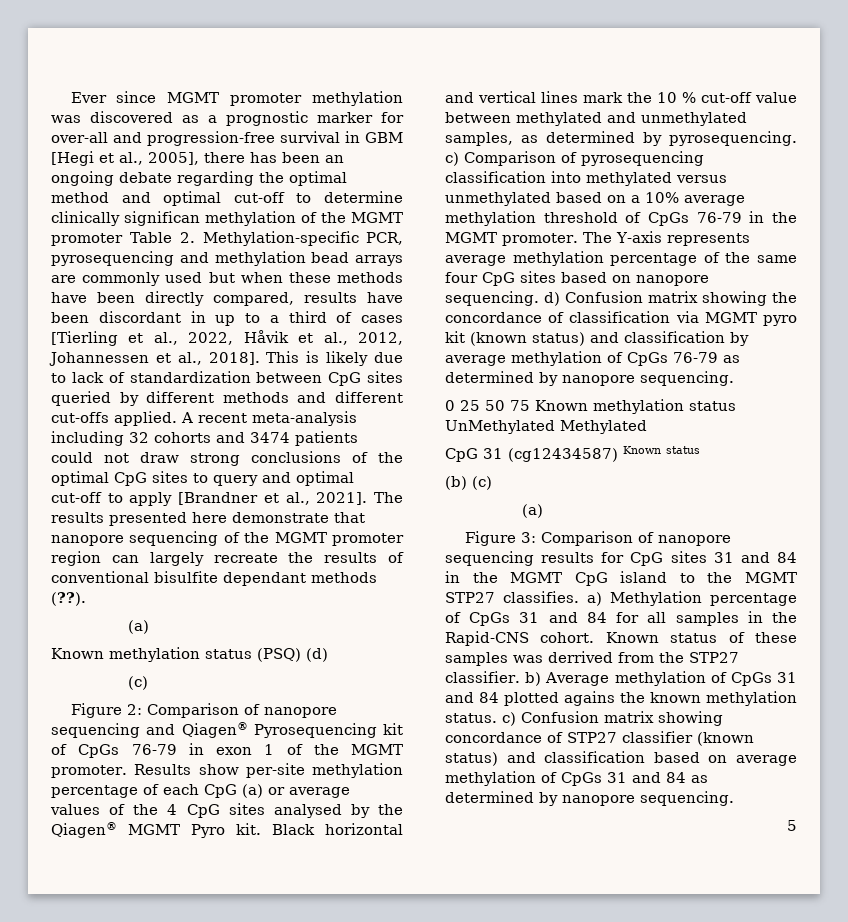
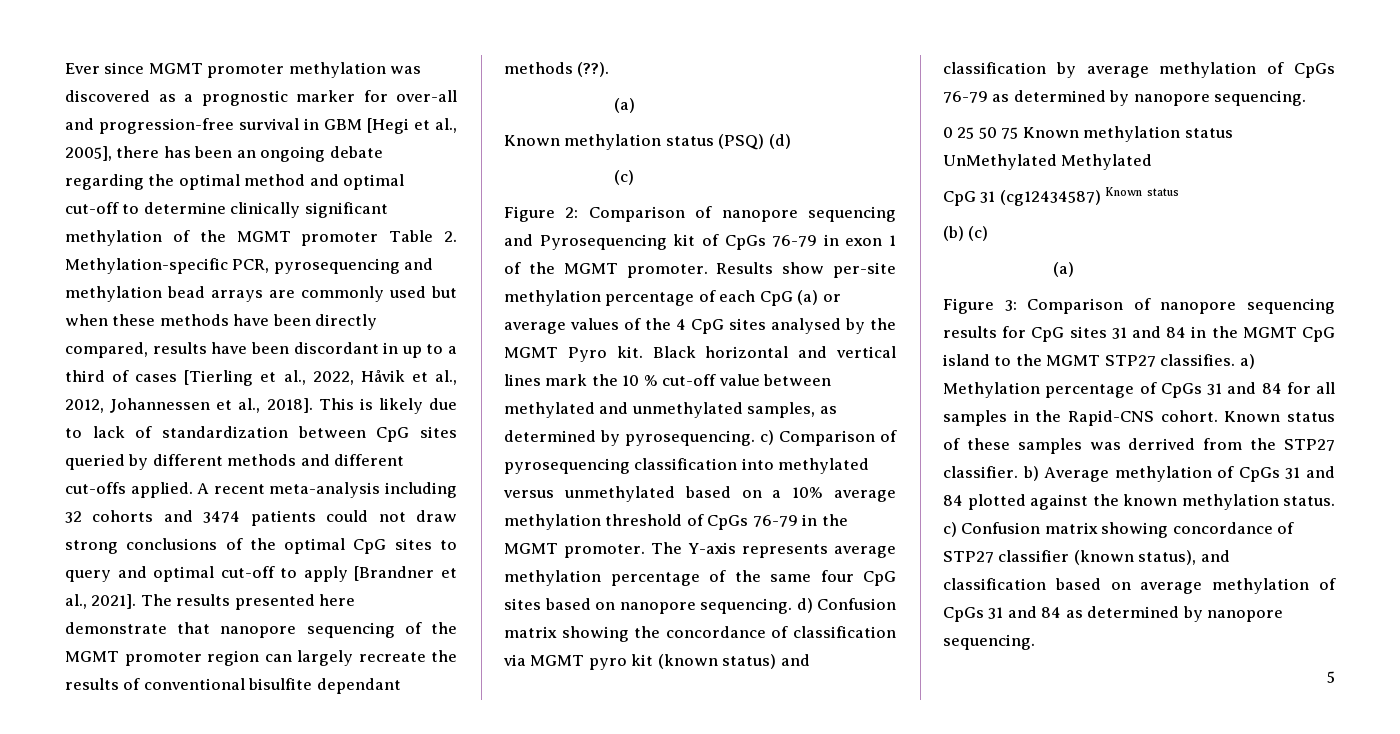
- Ever since MGMT promoter methylation was discovered as a prognostic marker for over-all and progression-free survival in GBM [Hegi et al., 2005], there has been an ongoing debate regarding the optimal method and optimal cut-off to determine clinically significan methylation of the MGMT promoter Table 2. Methylation-specific PCR, pyrosequencing and methylation bead arrays are commonly used but when these methods have been directly compared, results have been discordant in up to a third of cases [Tierling et al., 2022, Håvik et al., 2012, Johannessen et al., 2018].
+ Ever since MGMT promoter methylation was discovered as a prognostic marker for over-all and progression-free survival in GBM [Hegi et al., 2005], there has been an ongoing debate regarding the optimal method and optimal cut-off to determine clinically significant methylation of the MGMT promoter Table 2. Methylation-specific PCR, pyrosequencing and methylation bead arrays are commonly used but when these methods have been directly compared, results have been discordant in up to a third of cases [Tierling et al., 2022, Håvik et al., 2012, Johannessen et al., 2018].
- Figure 2: Comparison of nanopore sequencing and Qiagen® Pyrosequencing kit of CpGs 76-79 in exon 1 of the MGMT promoter.
+ Figure 2: Comparison of nanopore sequencing and Pyrosequencing kit of CpGs 76-79 in exon 1 of the MGMT promoter.
- Results show per-site methylation percentage of each CpG (a) or average values of the 4 CpG sites analysed by the Qiagen® MGMT Pyro kit.
+ Results show per-site methylation percentage of each CpG (a) or average values of the 4 CpG sites analysed by the MGMT Pyro kit.
- Known status of these samples was derrived from the STP27 classifier. b) Average methylation of CpGs 31 and 84 plotted agains the known methylation status. c) Confusion matrix showing concordance of STP27 classifier (known status) and classification based on average methylation of CpGs 31 and 84 as determined by nanopore sequencing.
+ Known status of these samples was derrived from the STP27 classifier. b) Average methylation of CpGs 31 and 84 plotted against the known methylation status. c) Confusion matrix showing concordance of STP27 classifier (known status), and classification based on average methylation of CpGs 31 and 84 as determined by nanopore sequencing.

